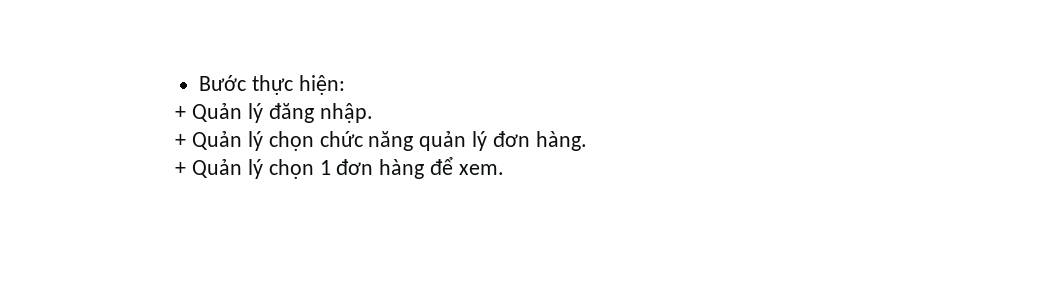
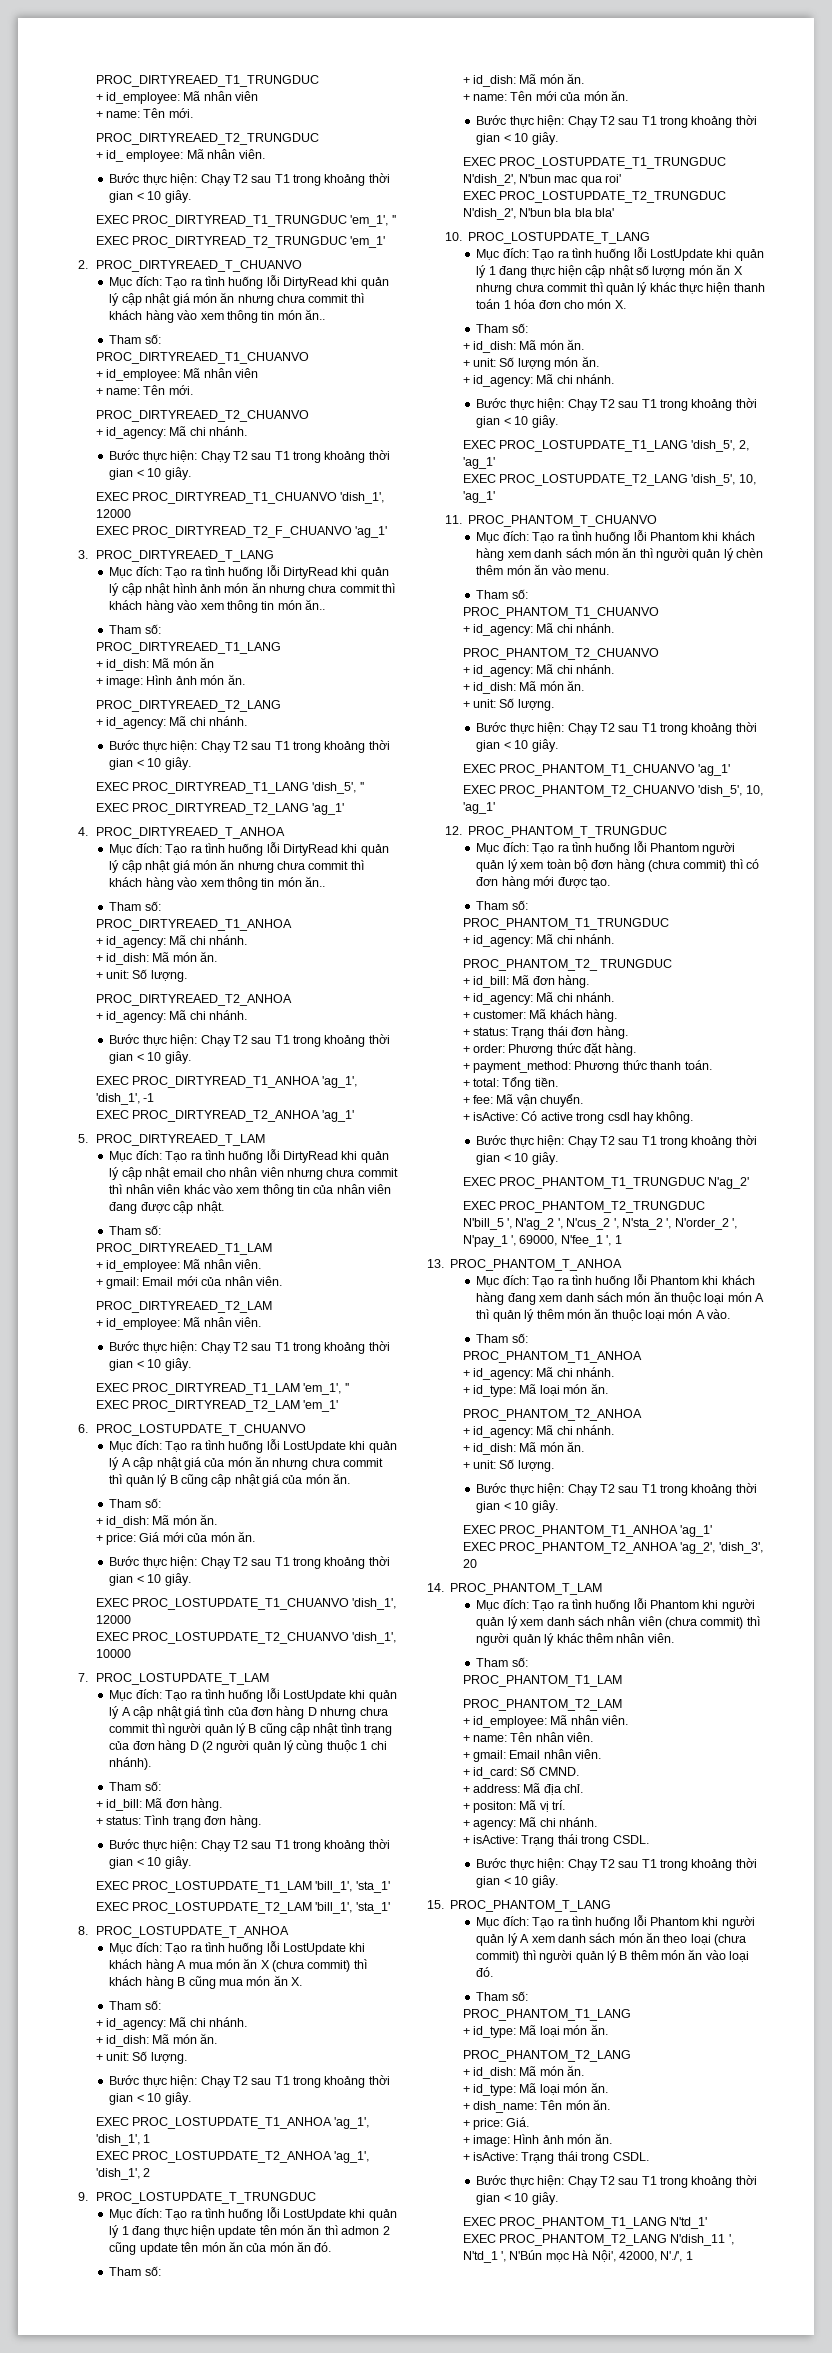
- Bước thực hiện:
- + Quản lý đăng nhập.
- + Quản lý chọn chức năng quản lý đơn hàng.
- + Quản lý chọn 1 đơn hàng để xem.
+ PROC_DIRTYREAED_T1_TRUNGDUC
+ + id_employee: Mã nhân viên
+ + name: Tên mới.
+ PROC_DIRTYREAED_T2_TRUNGDUC
+ + id_ employee: Mã nhân viên.
+ Bước thực hiện: Chạy T2 sau T1 trong khoảng thời gian < 10 giây.
+ EXEC PROC_DIRTYREAD_T1_TRUNGDUC 'em_1', ''
+ EXEC PROC_DIRTYREAD_T2_TRUNGDUC 'em_1'
+ 2. PROC_DIRTYREAED_T_CHUANVO
+ Mục đích: Tạo ra tình huống lỗi DirtyRead khi quản lý cập nhật giá món ăn nhưng chưa commit thì khách hàng vào xem thông tin món ăn..
+ Tham số:
+ PROC_DIRTYREAED_T1_CHUANVO
+ + id_employee: Mã nhân viên
+ + name: Tên mới.
+ PROC_DIRTYREAED_T2_CHUANVO
+ + id_agency: Mã chi nhánh.
+ Bước thực hiện: Chạy T2 sau T1 trong khoảng thời gian < 10 giây.
+ EXEC PROC_DIRTYREAD_T1_CHUANVO 'dish_1', 12000
+ EXEC PROC_DIRTYREAD_T2_F_CHUANVO 'ag_1'
+ 3. PROC_DIRTYREAED_T_LANG
+ Mục đích: Tạo ra tình huống lỗi DirtyRead khi quản lý cập nhật hình ảnh món ăn nhưng chưa commit thì khách hàng vào xem thông tin món ăn..
+ Tham số:
+ PROC_DIRTYREAED_T1_LANG
+ + id_dish: Mã món ăn
+ + image: Hình ảnh món ăn.
+ PROC_DIRTYREAED_T2_LANG
+ + id_agency: Mã chi nhánh.
+ Bước thực hiện: Chạy T2 sau T1 trong khoảng thời gian < 10 giây.
+ EXEC PROC_DIRTYREAD_T1_LANG 'dish_5', ''
+ EXEC PROC_DIRTYREAD_T2_LANG 'ag_1'
+ 4. PROC_DIRTYREAED_T_ANHOA
+ Mục đích: Tạo ra tình huống lỗi DirtyRead khi quản lý cập nhật giá món ăn nhưng chưa commit thì khách hàng vào xem thông tin món ăn..
+ Tham số:
+ PROC_DIRTYREAED_T1_ANHOA
+ + id_agency: Mã chi nhánh.
+ + id_dish: Mã món ăn.
+ + unit: Số lượng.
+ PROC_DIRTYREAED_T2_ANHOA
+ + id_agency: Mã chi nhánh.
+ Bước thực hiện: Chạy T2 sau T1 trong khoảng thời gian < 10 giây.
+ EXEC PROC_DIRTYREAD_T1_ANHOA 'ag_1', 'dish_1', -1
+ EXEC PROC_DIRTYREAD_T2_ANHOA 'ag_1'
+ 5. PROC_DIRTYREAED_T_LAM
+ Mục đích: Tạo ra tình huống lỗi DirtyRead khi quản lý cập nhật email cho nhân viên nhưng chưa commit thì nhân viên khác vào xem thông tin của nhân viên đang được cập nhật.
+ Tham số:
+ PROC_DIRTYREAED_T1_LAM
+ + id_employee: Mã nhân viên.
+ + gmail: Email mới của nhân viên.
+ PROC_DIRTYREAED_T2_LAM
+ + id_employee: Mã nhân viên.
+ Bước thực hiện: Chạy T2 sau T1 trong khoảng thời gian < 10 giây.
+ EXEC PROC_DIRTYREAD_T1_LAM 'em_1', ''
+ EXEC PROC_DIRTYREAD_T2_LAM 'em_1'
+ 6. PROC_LOSTUPDATE_T_CHUANVO
+ Mục đích: Tạo ra tình huống lỗi LostUpdate khi quản lý A cập nhật giá của món ăn nhưng chưa commit thì quản lý B cũng cập nhật giá của món ăn.
+ Tham số:
+ + id_dish: Mã món ăn.
+ + price: Giá mới của món ăn.
+ Bước thực hiện: Chạy T2 sau T1 trong khoảng thời gian < 10 giây.
+ EXEC PROC_LOSTUPDATE_T1_CHUANVO 'dish_1', 12000
+ EXEC PROC_LOSTUPDATE_T2_CHUANVO 'dish_1', 10000
+ 7. PROC_LOSTUPDATE_T_LAM
+ Mục đích: Tạo ra tình huống lỗi LostUpdate khi quản lý A cập nhật giá tình của đơn hàng D nhưng chưa commit thì người quản lý B cũng cập nhật tình trạng của đơn hàng D (2 người quản lý cùng thuộc 1 chi nhánh).
+ Tham số:
+ + id_bill: Mã đơn hàng.
+ + status: Tình trạng đơn hàng.
+ Bước thực hiện: Chạy T2 sau T1 trong khoảng thời gian < 10 giây.
+ EXEC PROC_LOSTUPDATE_T1_LAM 'bill_1', 'sta_1'
+ EXEC PROC_LOSTUPDATE_T2_LAM 'bill_1', 'sta_1'
+ 8. PROC_LOSTUPDATE_T_ANHOA
+ Mục đích: Tạo ra tình huống lỗi LostUpdate khi khách hàng A mua món ăn X (chưa commit) thì khách hàng B cũng mua món ăn X.
+ Tham số:
+ + id_agency: Mã chi nhánh.
+ + id_dish: Mã món ăn.
+ + unit: Số lượng.
+ Bước thực hiện: Chạy T2 sau T1 trong khoảng thời gian < 10 giây.
+ EXEC PROC_LOSTUPDATE_T1_ANHOA 'ag_1', 'dish_1', 1
+ EXEC PROC_LOSTUPDATE_T2_ANHOA 'ag_1', 'dish_1', 2
+ 9. PROC_LOSTUPDATE_T_TRUNGDUC
+ Mục đích: Tạo ra tình huống lỗi LostUpdate khi quản lý 1 đang thực hiện update tên món ăn thì admon 2 cũng update tên món ăn của món ăn đó.
+ Tham số:
+ + id_dish: Mã món ăn.
+ + name: Tên mới của món ăn.
+ Bước thực hiện: Chạy T2 sau T1 trong khoảng thời gian < 10 giây.
+ EXEC PROC_LOSTUPDATE_T1_TRUNGDUC N'dish_2', N'bun mac qua roi'
+ EXEC PROC_LOSTUPDATE_T2_TRUNGDUC N'dish_2', N'bun bla bla bla'
+ 10. PROC_LOSTUPDATE_T_LANG
+ Mục đích: Tạo ra tình huống lỗi LostUpdate khi quản lý 1 đang thực hiện cập nhật số lượng món ăn X nhưng chưa commit thì quản lý khác thực hiện thanh toán 1 hóa đơn cho món X.
+ Tham số:
+ + id_dish: Mã món ăn.
+ + unit: Số lượng món ăn.
+ + id_agency: Mã chi nhánh.
+ Bước thực hiện: Chạy T2 sau T1 trong khoảng thời gian < 10 giây.
+ EXEC PROC_LOSTUPDATE_T1_LANG 'dish_5', 2, 'ag_1'
+ EXEC PROC_LOSTUPDATE_T2_LANG 'dish_5', 10, 'ag_1'
+ 11. PROC_PHANTOM_T_CHUANVO
+ Mục đích: Tạo ra tình huống lỗi Phantom khi khách hàng xem danh sách món ăn thì người quản lý chèn thêm món ăn vào menu.
+ Tham số:
+ PROC_PHANTOM_T1_CHUANVO
+ + id_agency: Mã chi nhánh.
+ PROC_PHANTOM_T2_CHUANVO
+ + id_agency: Mã chi nhánh.
+ + id_dish: Mã món ăn.
+ + unit: Số lượng.
+ Bước thực hiện: Chạy T2 sau T1 trong khoảng thời gian < 10 giây.
+ EXEC PROC_PHANTOM_T1_CHUANVO 'ag_1'
+ EXEC PROC_PHANTOM_T2_CHUANVO 'dish_5', 10, 'ag_1'
+ 12. PROC_PHANTOM_T_TRUNGDUC
+ Mục đích: Tạo ra tình huống lỗi Phantom người quản lý xem toàn bộ đơn hàng (chưa commit) thì có đơn hàng mới được tạo.
+ Tham số:
+ PROC_PHANTOM_T1_TRUNGDUC
+ + id_agency: Mã chi nhánh.
+ PROC_PHANTOM_T2_ TRUNGDUC
+ + id_bill: Mã đơn hàng.
+ + id_agency: Mã chi nhánh.
+ + customer: Mã khách hàng.
+ + status: Trạng thái đơn hàng.
+ + order: Phương thức đặt hàng.
+ + payment_method: Phương thức thanh toán.
+ + total: Tổng tiền.
+ + fee: Mã vận chuyển.
+ + isActive: Có active trong csdl hay không.
+ Bước thực hiện: Chạy T2 sau T1 trong khoảng thời gian < 10 giây.
+ EXEC PROC_PHANTOM_T1_TRUNGDUC N'ag_2'
+ EXEC PROC_PHANTOM_T2_TRUNGDUC
+ N'bill_5 ', N'ag_2 ', N'cus_2 ', N'sta_2 ', N'order_2 ', N'pay_1 ', 69000, N'fee_1 ', 1
+ 13. PROC_PHANTOM_T_ANHOA
+ Mục đích: Tạo ra tình huống lỗi Phantom khi khách hàng đang xem danh sách món ăn thuộc loại món A thì quản lý thêm món ăn thuộc loại món A vào.
+ Tham số:
+ PROC_PHANTOM_T1_ANHOA
+ + id_agency: Mã chi nhánh.
+ + id_type: Mã loại món ăn.
+ PROC_PHANTOM_T2_ANHOA
+ + id_agency: Mã chi nhánh.
+ + id_dish: Mã món ăn.
+ + unit: Số lượng.
+ Bước thực hiện: Chạy T2 sau T1 trong khoảng thời gian < 10 giây.
+ EXEC PROC_PHANTOM_T1_ANHOA 'ag_1'
+ EXEC PROC_PHANTOM_T2_ANHOA 'ag_2', 'dish_3', 20
+ 14. PROC_PHANTOM_T_LAM
+ Mục đích: Tạo ra tình huống lỗi Phantom khi người quản lý xem danh sách nhân viên (chưa commit) thì người quản lý khác thêm nhân viên.
+ Tham số:
+ PROC_PHANTOM_T1_LAM
+ PROC_PHANTOM_T2_LAM
+ + id_employee: Mã nhân viên.
+ + name: Tên nhân viên.
+ + gmail: Email nhân viên.
+ + id_card: Số CMND.
+ + address: Mã địa chỉ.
+ + positon: Mã vị trí.
+ + agency: Mã chi nhánh.
+ + isActive: Trạng thái trong CSDL.
+ Bước thực hiện: Chạy T2 sau T1 trong khoảng thời gian < 10 giây.
+ 15. PROC_PHANTOM_T_LANG
+ Mục đích: Tạo ra tình huống lỗi Phantom khi người quản lý A xem danh sách món ăn theo loại (chưa commit) thì người quản lý B thêm món ăn vào loại đó.
+ Tham số:
+ PROC_PHANTOM_T1_LANG
+ + id_type: Mã loại món ăn.
+ PROC_PHANTOM_T2_LANG
+ + id_dish: Mã món ăn.
+ + id_type: Mã loại món ăn.
+ + dish_name: Tên món ăn.
+ + price: Giá.
+ + image: Hình ảnh món ăn.
+ + isActive: Trạng thái trong CSDL.
+ Bước thực hiện: Chạy T2 sau T1 trong khoảng thời gian < 10 giây.
+ EXEC PROC_PHANTOM_T1_LANG N'td_1'
+ EXEC PROC_PHANTOM_T2_LANG N'dish_11 ', N'td_1 ', N'Bún mọc Hà Nội', 42000, N'./', 1

